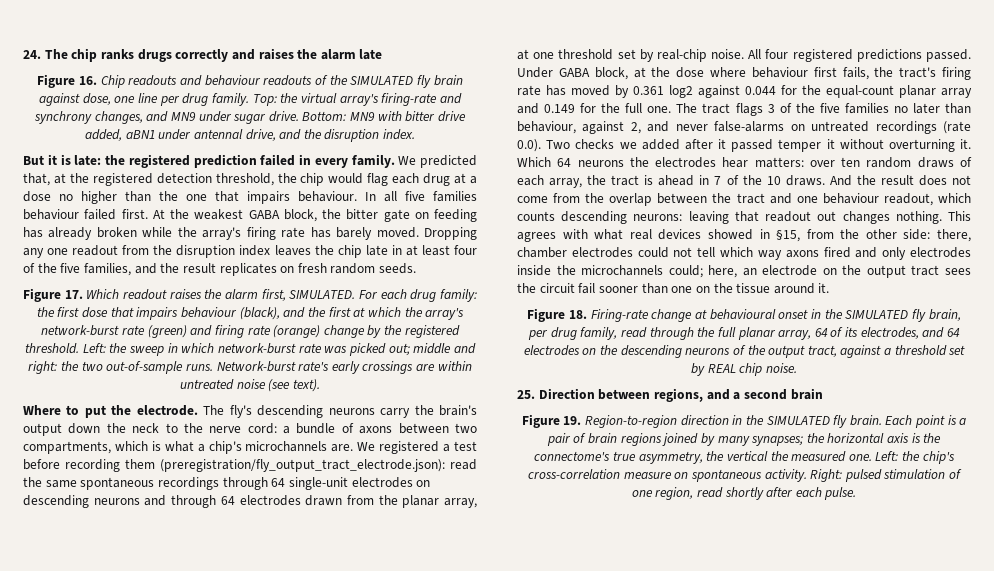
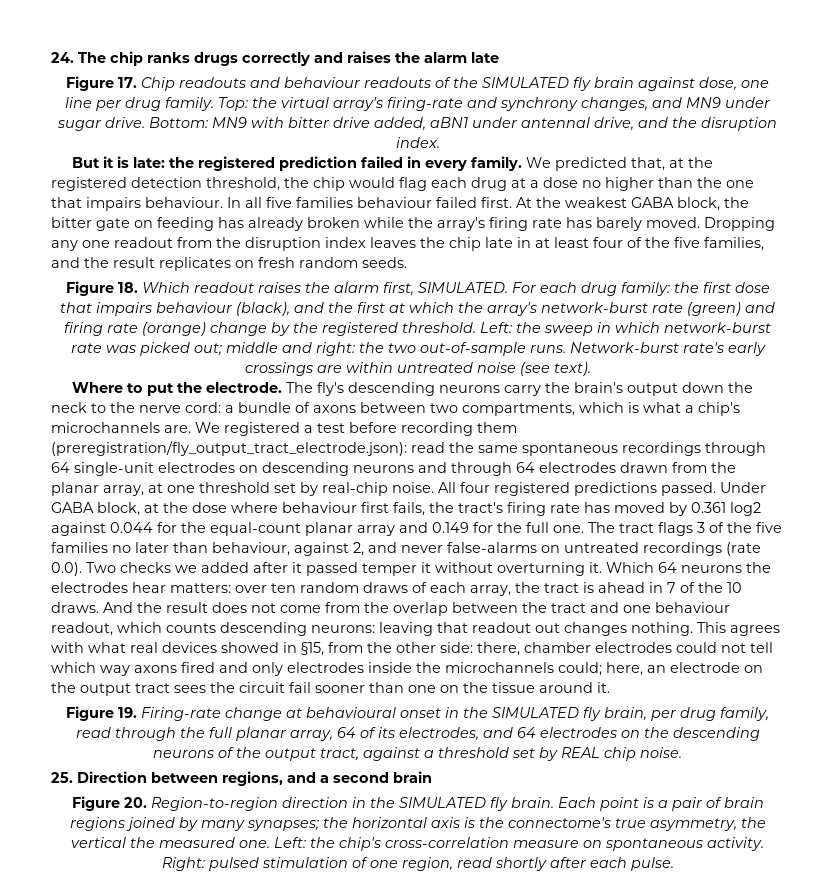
- Figure 16. Chip readouts and behaviour readouts of the SIMULATED fly brain against dose, one line per drug family.
+ Figure 17. Chip readouts and behaviour readouts of the SIMULATED fly brain against dose, one line per drug family.
- Figure 17. Which readout raises the alarm first, SIMULATED.
+ Figure 18. Which readout raises the alarm first, SIMULATED.
- Figure 18. Firing-rate change at behavioural onset in the SIMULATED fly brain, per drug family, read through the full planar array, 64 of its electrodes, and 64 electrodes on the descending neurons of the output tract, against a threshold set by REAL chip noise.
+ Figure 19. Firing-rate change at behavioural onset in the SIMULATED fly brain, per drug family, read through the full planar array, 64 of its electrodes, and 64 electrodes on the descending neurons of the output tract, against a threshold set by REAL chip noise.
- Figure 19. Region-to-region direction in the SIMULATED fly brain.
+ Figure 20. Region-to-region direction in the SIMULATED fly brain.

